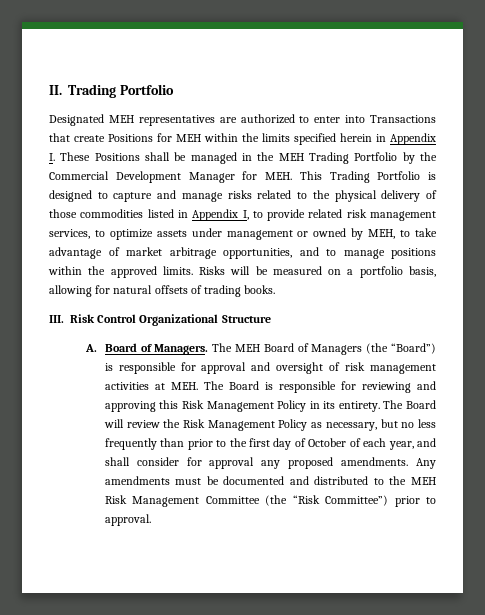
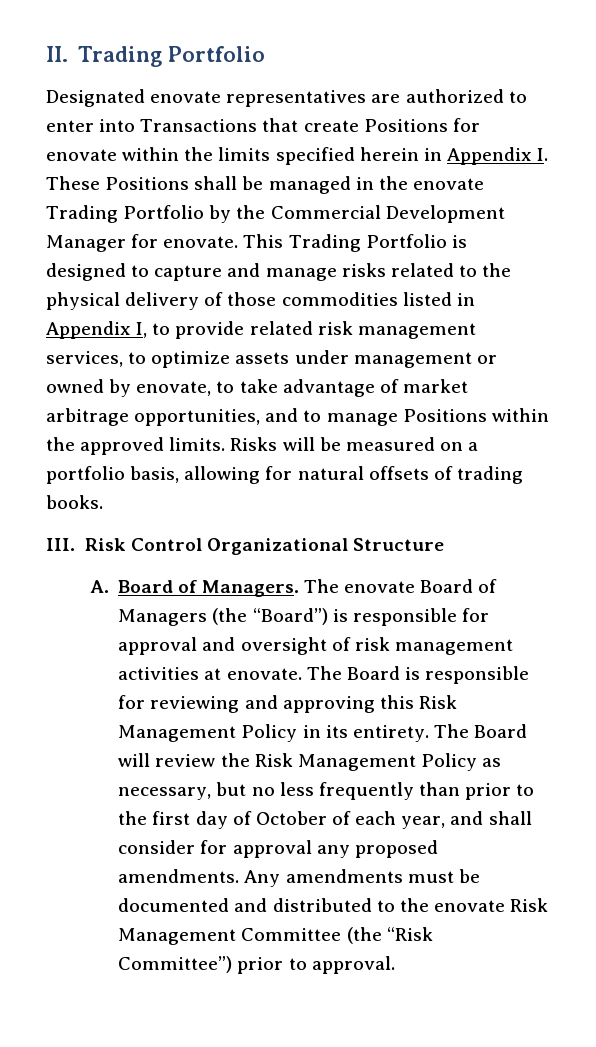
- Designated MEH representatives are authorized to enter into Transactions that create Positions for MEH within the limits specified herein in Appendix I. These Positions shall be managed in the MEH Trading Portfolio by the Commercial Development Manager for MEH. This Trading Portfolio is designed to capture and manage risks related to the physical delivery of those commodities listed in Appendix I, to provide related risk management services, to optimize assets under management or owned by MEH, to take advantage of market arbitrage opportunities, and to manage positions within the approved limits.
+ Designated enovate representatives are authorized to enter into Transactions that create Positions for enovate within the limits specified herein in Appendix I. These Positions shall be managed in the enovate Trading Portfolio by the Commercial Development Manager for enovate. This Trading Portfolio is designed to capture and manage risks related to the physical delivery of those commodities listed in Appendix I, to provide related risk management services, to optimize assets under management or owned by enovate, to take advantage of market arbitrage opportunities, and to manage Positions within the approved limits.
- The MEH Board of Managers (the “Board”) is responsible for approval and oversight of risk management activities at MEH. The Board is responsible for reviewing and approving this Risk Management Policy in its entirety.
+ The enovate Board of Managers (the “Board”) is responsible for approval and oversight of risk management activities at enovate. The Board is responsible for reviewing and approving this Risk Management Policy in its entirety.
- Any amendments must be documented and distributed to the MEH Risk Management Committee (the “Risk Committee”) prior to approval.
+ Any amendments must be documented and distributed to the enovate Risk Management Committee (the “Risk Committee”) prior to approval.

